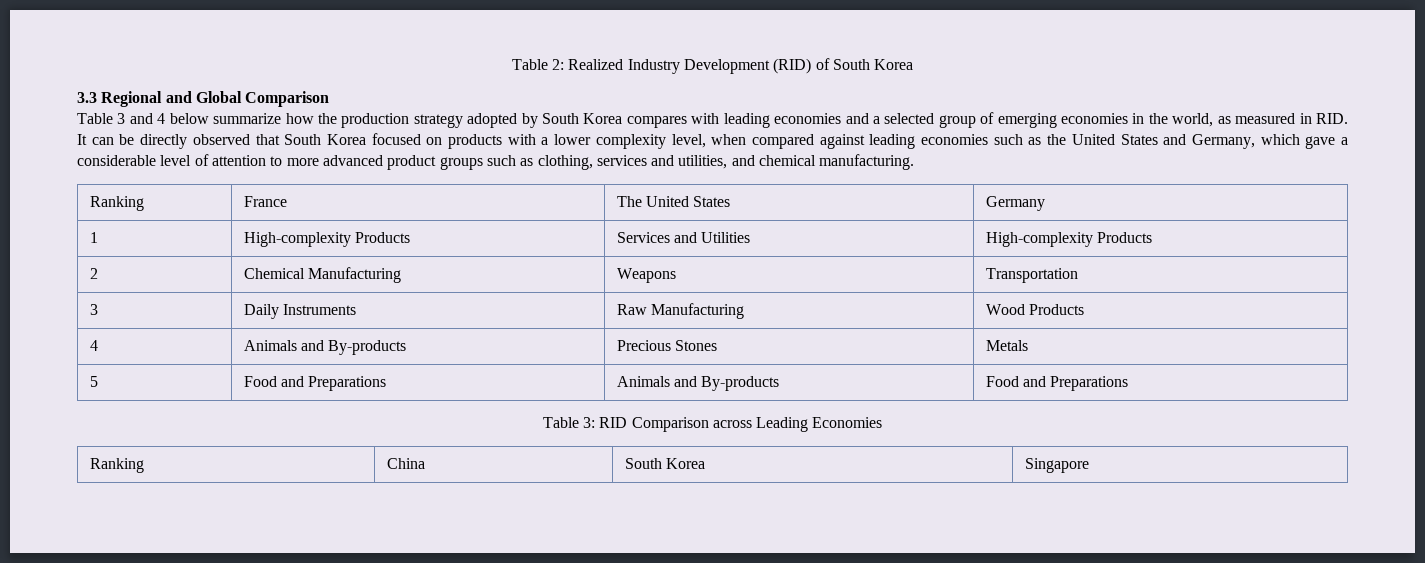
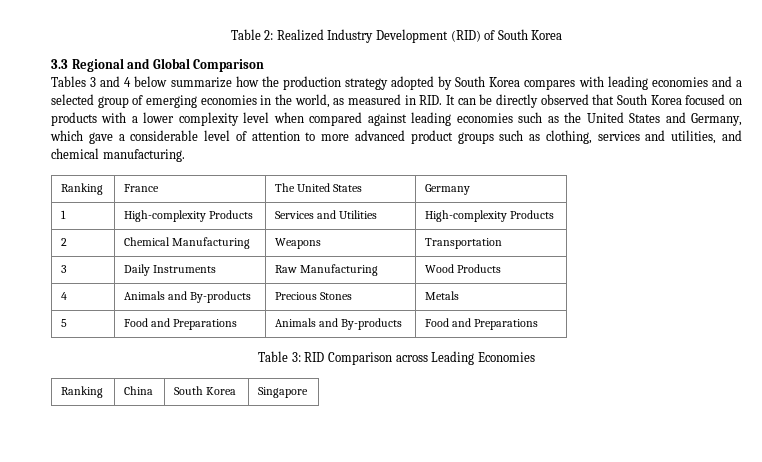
- Table 3 and 4 below summarize how the production strategy adopted by South Korea compares with leading economies and a selected group of emerging economies in the world, as measured in RID. It can be directly observed that South Korea focused on products with a lower complexity level, when compared against leading economies such as the United States and Germany, which gave a considerable level of attention to more advanced product groups such as clothing, services and utilities, and chemical manufacturing.
+ Tables 3 and 4 below summarize how the production strategy adopted by South Korea compares with leading economies and a selected group of emerging economies in the world, as measured in RID. It can be directly observed that South Korea focused on products with a lower complexity level when compared against leading economies such as the United States and Germany, which gave a considerable level of attention to more advanced product groups such as clothing, services and utilities, and chemical manufacturing.

